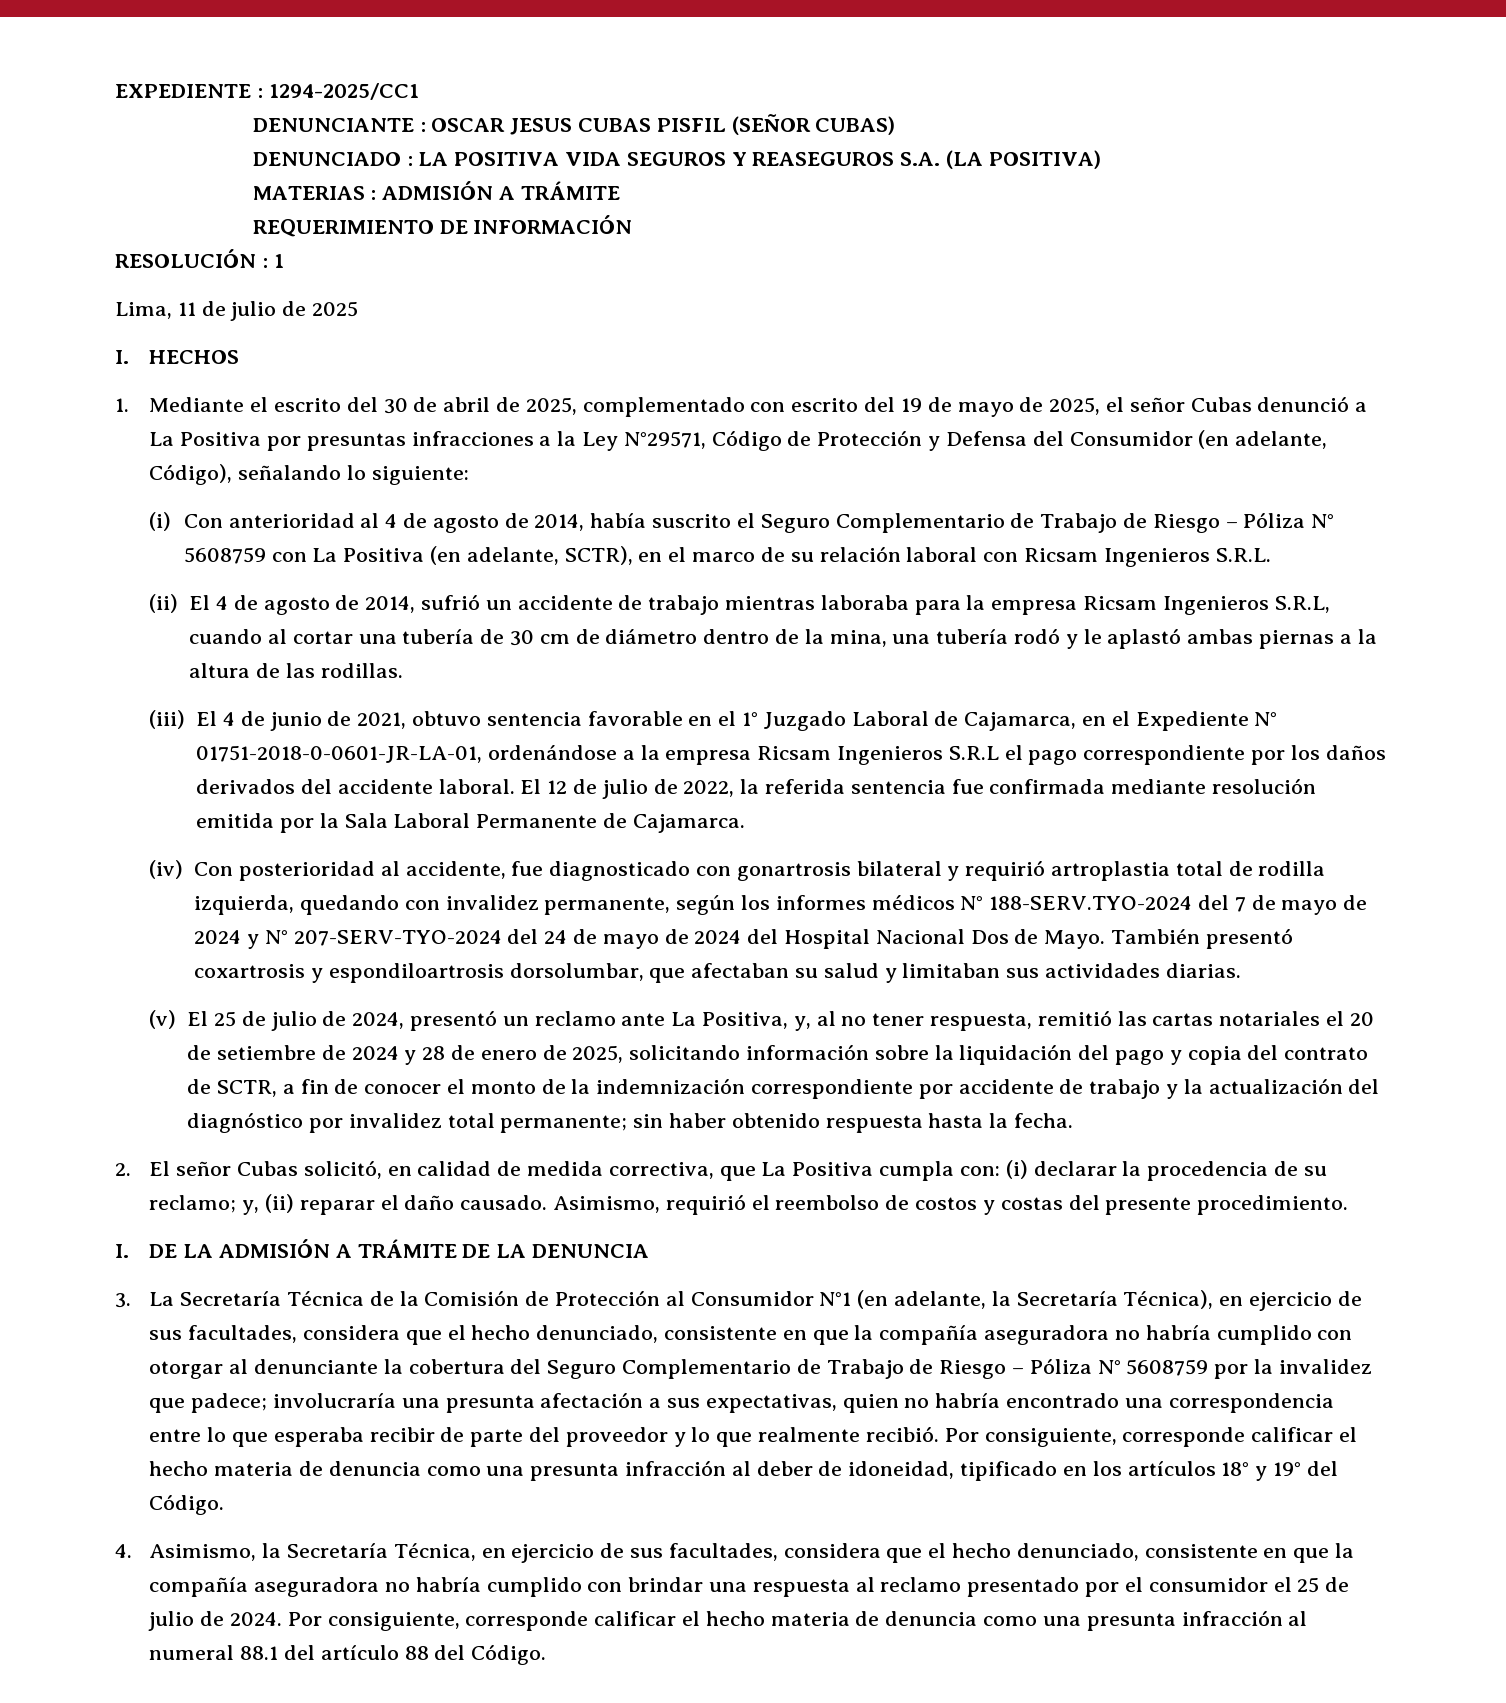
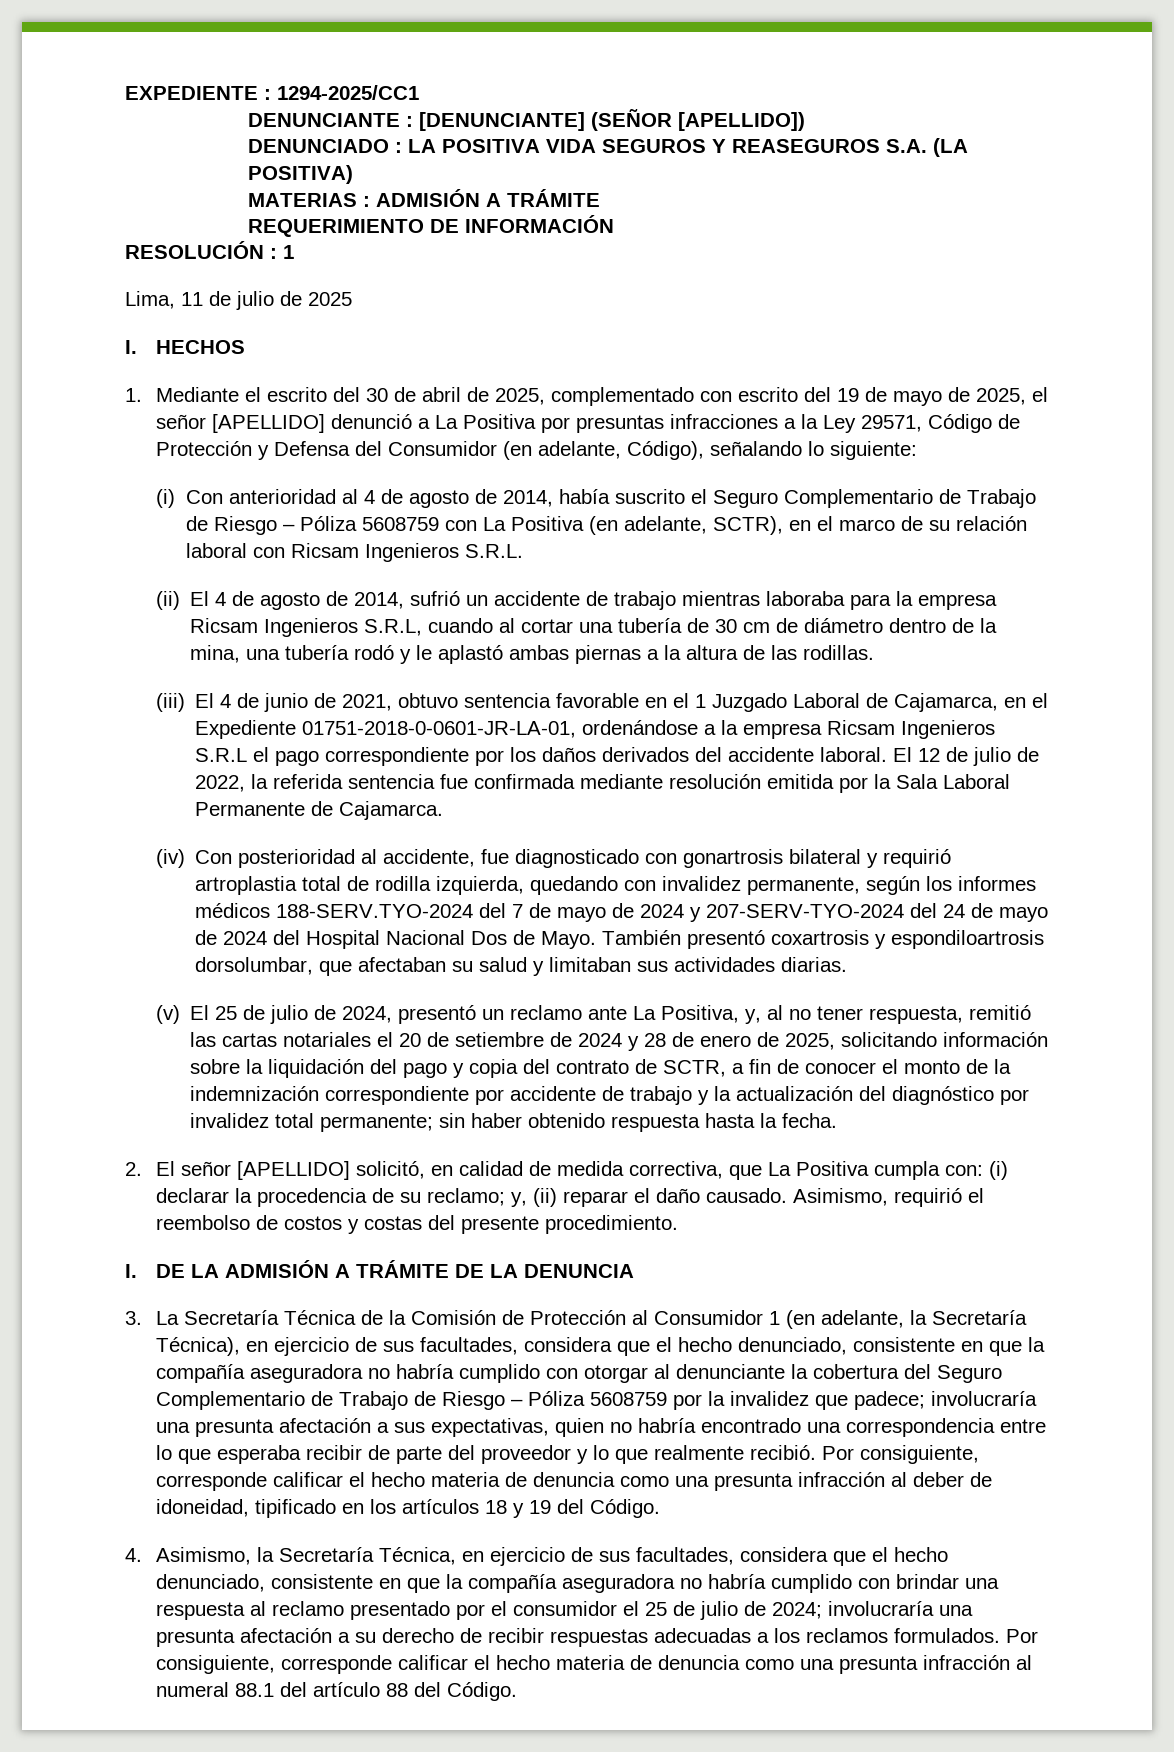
- DENUNCIANTE : OSCAR JESUS CUBAS PISFIL (SEÑOR CUBAS)
+ DENUNCIANTE : [DENUNCIANTE] (SEÑOR [APELLIDO])
- 1. Mediante el escrito del 30 de abril de 2025, complementado con escrito del 19 de mayo de 2025, el señor Cubas denunció a La Positiva por presuntas infracciones a la Ley N°29571, Código de Protección y Defensa del Consumidor (en adelante, Código), señalando lo siguiente:
+ 1. Mediante el escrito del 30 de abril de 2025, complementado con escrito del 19 de mayo de 2025, el señor [APELLIDO] denunció a La Positiva por presuntas infracciones a la Ley 29571, Código de Protección y Defensa del Consumidor (en adelante, Código), señalando lo siguiente:
- (i) Con anterioridad al 4 de agosto de 2014, había suscrito el Seguro Complementario de Trabajo de Riesgo – Póliza N° 5608759 con La Positiva (en adelante, SCTR), en el marco de su relación laboral con Ricsam Ingenieros S.R.L.
+ (i) Con anterioridad al 4 de agosto de 2014, había suscrito el Seguro Complementario de Trabajo de Riesgo – Póliza 5608759 con La Positiva (en adelante, SCTR), en el marco de su relación laboral con Ricsam Ingenieros S.R.L.
- (iii) El 4 de junio de 2021, obtuvo sentencia favorable en el 1° Juzgado Laboral de Cajamarca, en el Expediente N° 01751-2018-0-0601-JR-LA-01, ordenándose a la empresa Ricsam Ingenieros S.R.L el pago correspondiente por los daños derivados del accidente laboral.
+ (iii) El 4 de junio de 2021, obtuvo sentencia favorable en el 1 Juzgado Laboral de Cajamarca, en el Expediente 01751-2018-0-0601-JR-LA-01, ordenándose a la empresa Ricsam Ingenieros S.R.L el pago correspondiente por los daños derivados del accidente laboral.
- (iv) Con posterioridad al accidente, fue diagnosticado con gonartrosis bilateral y requirió artroplastia total de rodilla izquierda, quedando con invalidez permanente, según los informes médicos N° 188-SERV.TYO-2024 del 7 de mayo de 2024 y N° 207-SERV-TYO-2024 del 24 de mayo de 2024 del Hospital Nacional Dos de Mayo.
+ (iv) Con posterioridad al accidente, fue diagnosticado con gonartrosis bilateral y requirió artroplastia total de rodilla izquierda, quedando con invalidez permanente, según los informes médicos 188-SERV.TYO-2024 del 7 de mayo de 2024 y 207-SERV-TYO-2024 del 24 de mayo de 2024 del Hospital Nacional Dos de Mayo.
- 2. El señor Cubas solicitó, en calidad de medida correctiva, que La Positiva cumpla con: (i) declarar la procedencia de su reclamo; y, (ii) reparar el daño causado.
+ 2. El señor [APELLIDO] solicitó, en calidad de medida correctiva, que La Positiva cumpla con: (i) declarar la procedencia de su reclamo; y, (ii) reparar el daño causado.
- 3. La Secretaría Técnica de la Comisión de Protección al Consumidor N°1 (en adelante, la Secretaría Técnica), en ejercicio de sus facultades, considera que el hecho denunciado, consistente en que la compañía aseguradora no habría cumplido con otorgar al denunciante la cobertura del Seguro Complementario de Trabajo de Riesgo – Póliza N° 5608759 por la invalidez que padece;
+ 3. La Secretaría Técnica de la Comisión de Protección al Consumidor 1 (en adelante, la Secretaría Técnica), en ejercicio de sus facultades, considera que el hecho denunciado, consistente en que la compañía aseguradora no habría cumplido con otorgar al denunciante la cobertura del Seguro Complementario de Trabajo de Riesgo – Póliza 5608759 por la invalidez que padece;
- Por consiguiente, corresponde calificar el hecho materia de denuncia como una presunta infracción al deber de idoneidad, tipificado en los artículos 18° y 19° del Código.
+ Por consiguiente, corresponde calificar el hecho materia de denuncia como una presunta infracción al deber de idoneidad, tipificado en los artículos 18 y 19 del Código.
- 4. Asimismo, la Secretaría Técnica, en ejercicio de sus facultades, considera que el hecho denunciado, consistente en que la compañía aseguradora no habría cumplido con brindar una respuesta al reclamo presentado por el consumidor el 25 de julio de 2024.
+ 4. Asimismo, la Secretaría Técnica, en ejercicio de sus facultades, considera que el hecho denunciado, consistente en que la compañía aseguradora no habría cumplido con brindar una respuesta al reclamo presentado por el consumidor el 25 de julio de 2024; involucraría una presunta afectación a su derecho de recibir respuestas adecuadas a los reclamos formulados.

